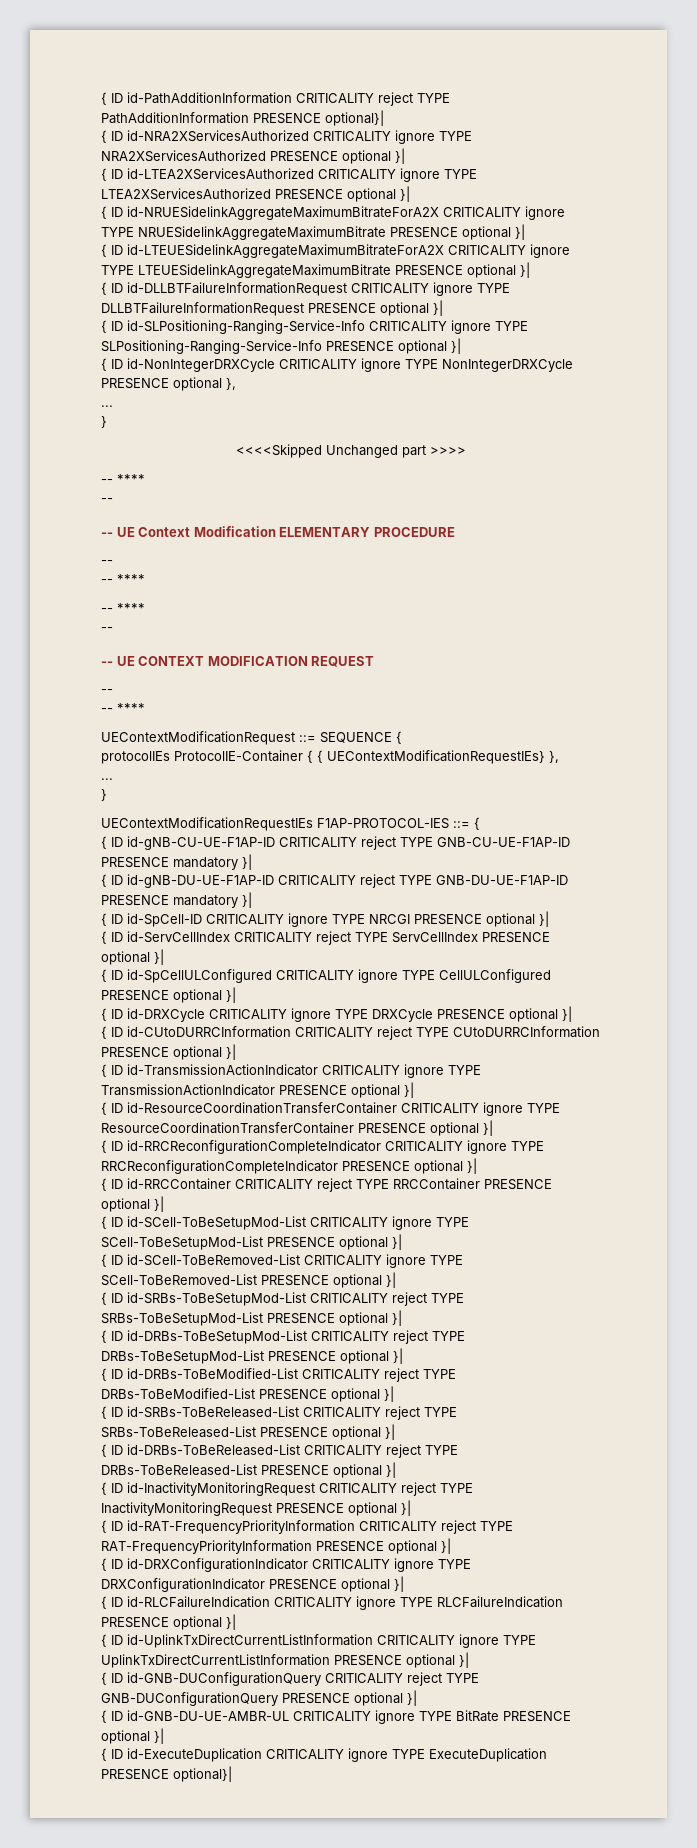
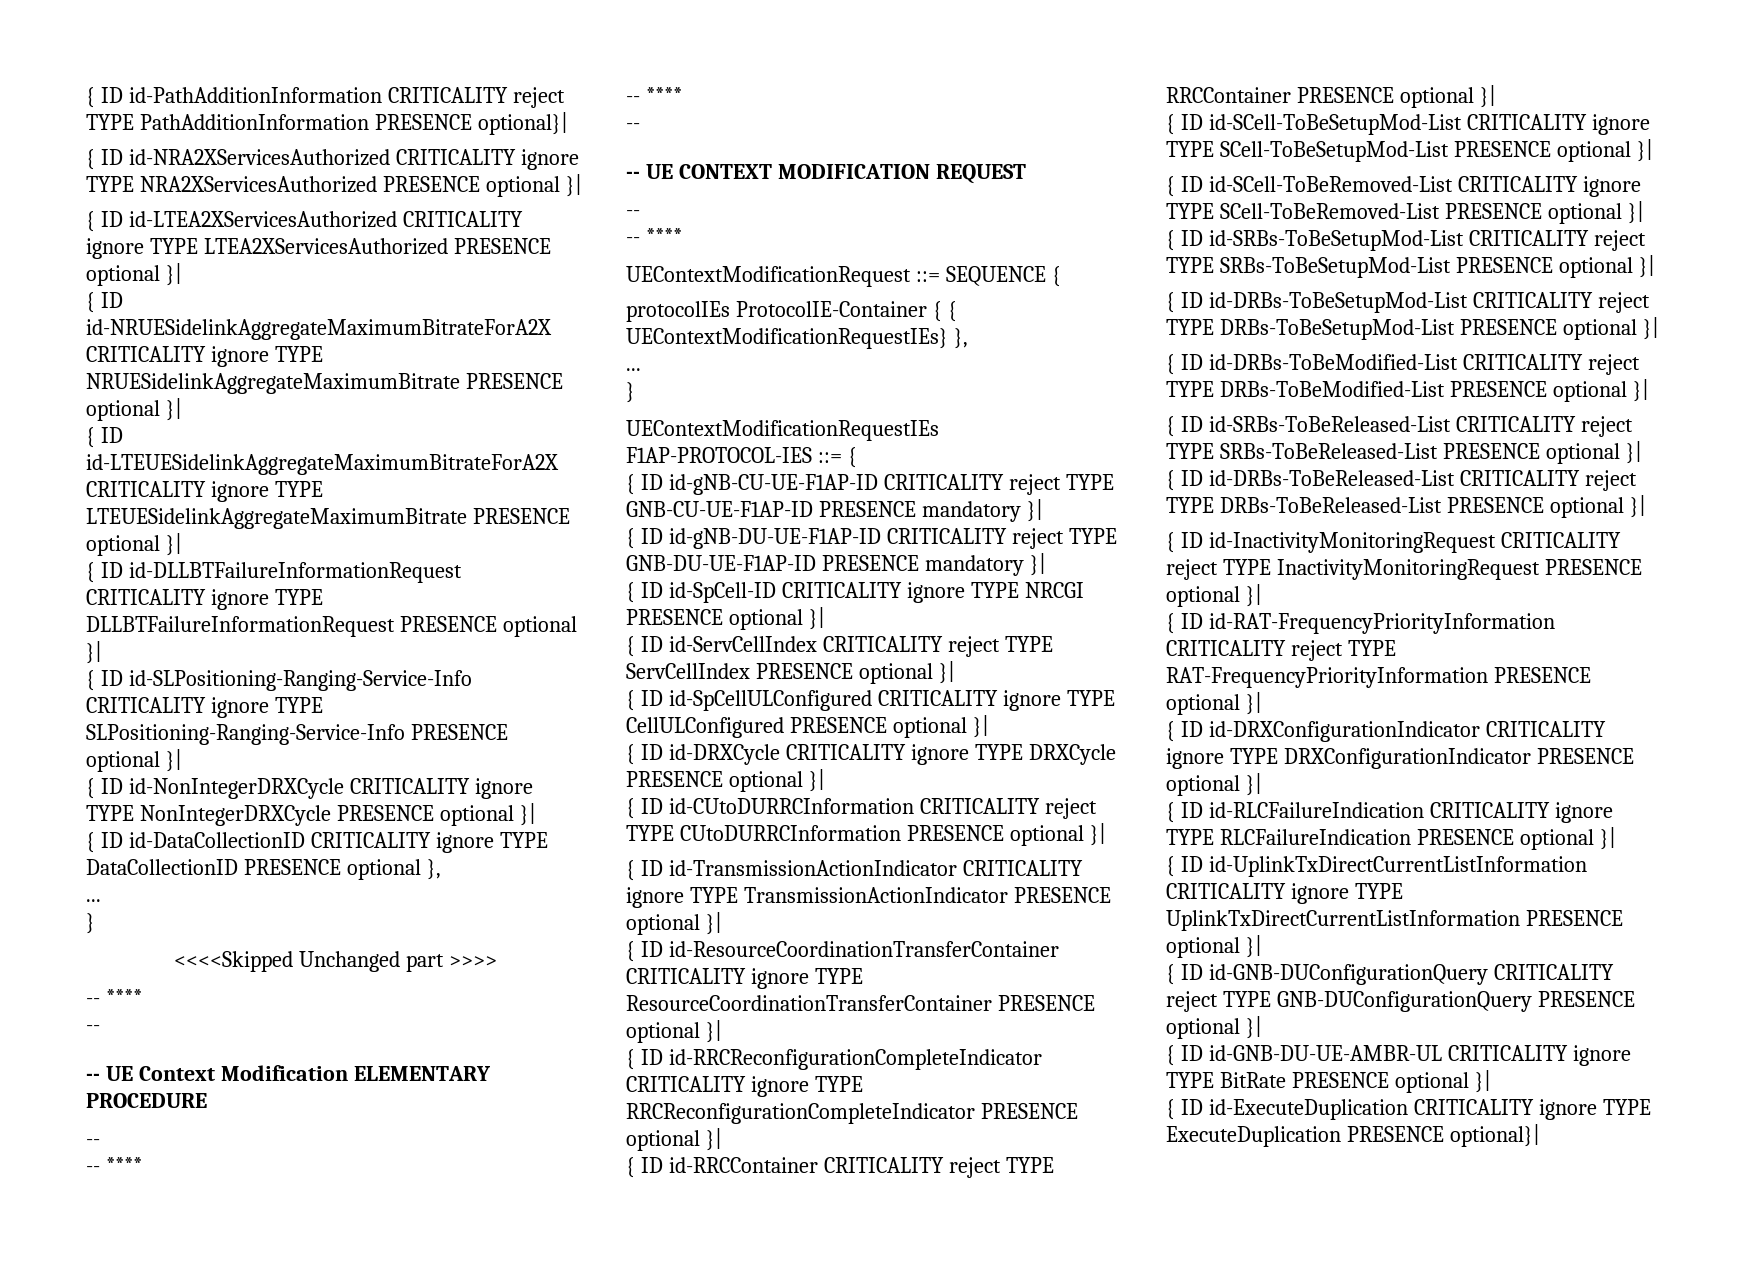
- { ID id-NonIntegerDRXCycle CRITICALITY ignore TYPE NonIntegerDRXCycle PRESENCE optional },
+ { ID id-NonIntegerDRXCycle CRITICALITY ignore TYPE NonIntegerDRXCycle PRESENCE optional }|
+ { ID id-DataCollectionID CRITICALITY ignore TYPE DataCollectionID PRESENCE optional },

